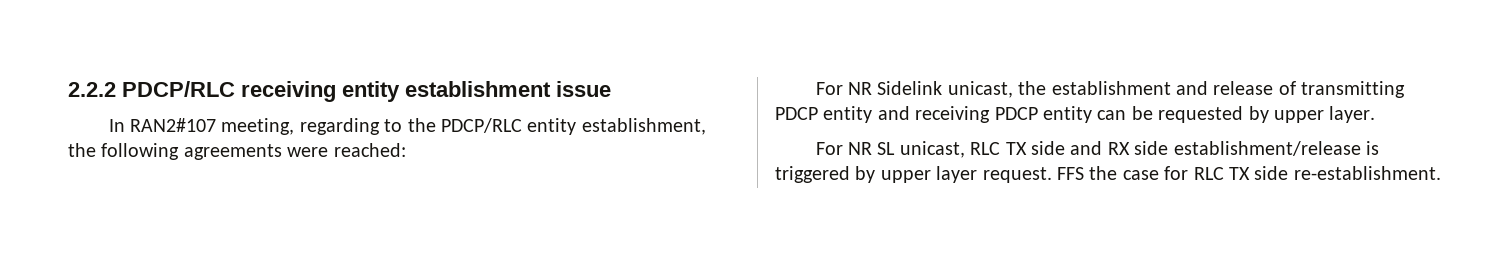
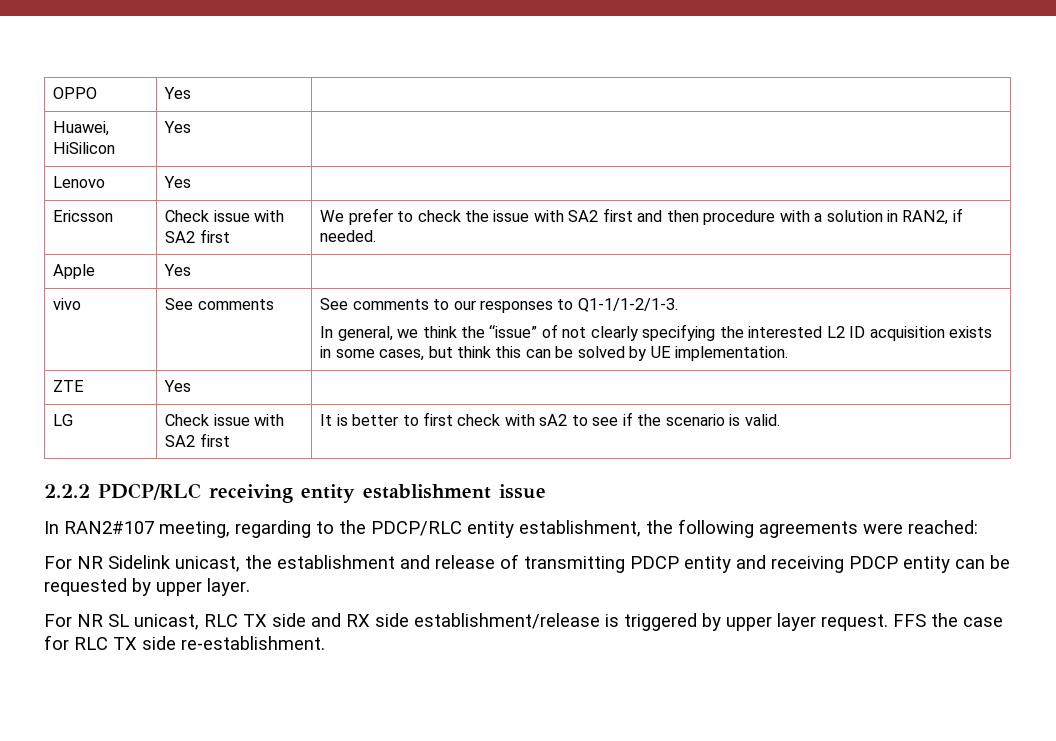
+ OPPO | Yes |
+ Huawei, HiSilicon | Yes |
+ Lenovo | Yes |
+ Ericsson | Check issue with SA2 first | We prefer to check the issue with SA2 first and then procedure with a solution in RAN2, if needed.
+ Apple | Yes |
+ vivo | See comments | See comments to our responses to Q1-1/1-2/1-3.
+ In general, we think the “issue” of not clearly specifying the interested L2 ID acquisition exists in some cases, but think this can be solved by UE implementation.
+ ZTE | Yes |
+ LG | Check issue with SA2 first | It is better to first check with sA2 to see if the scenario is valid.

